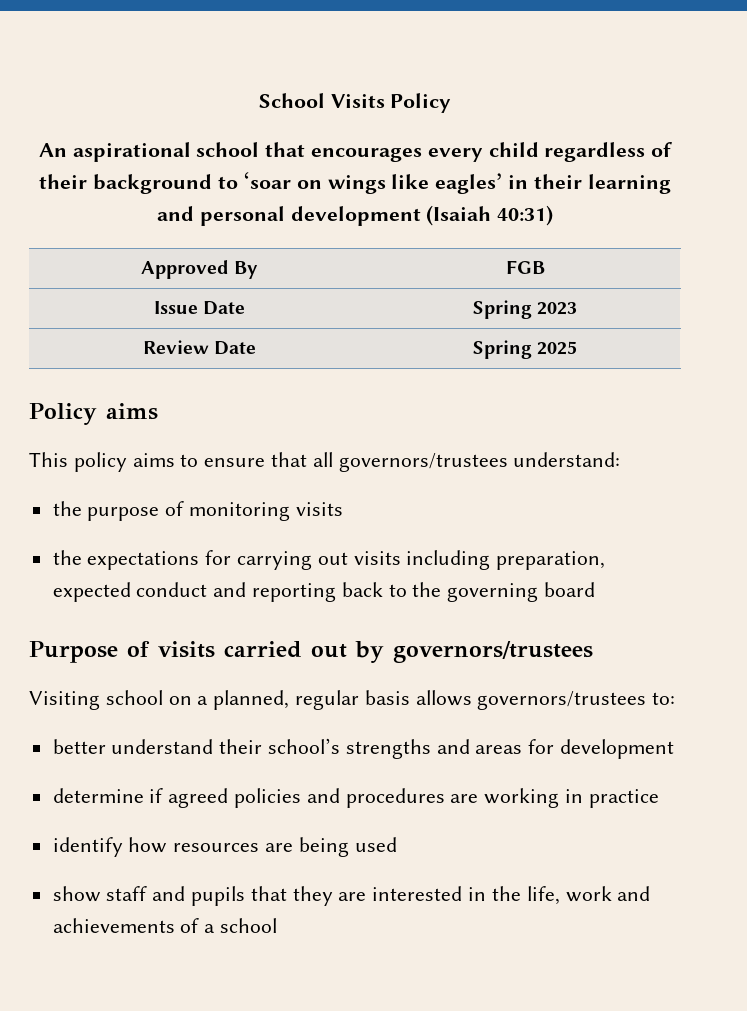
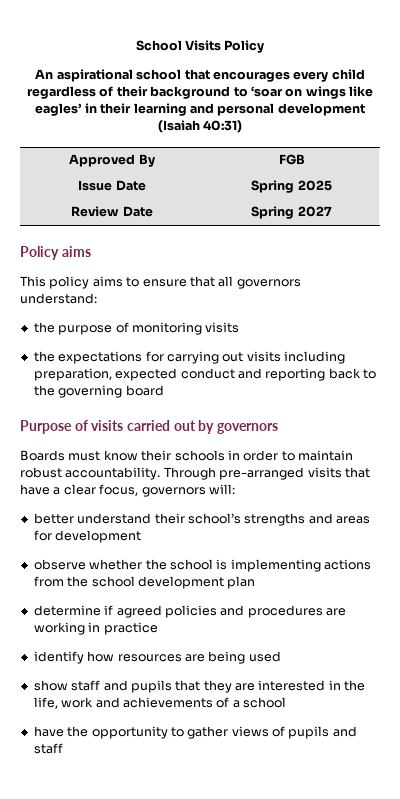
- Issue Date | Spring 2023
+ Issue Date | Spring 2025
- Review Date | Spring 2025
+ Review Date | Spring 2027
- This policy aims to ensure that all governors/trustees understand:
+ This policy aims to ensure that all governors understand:
- Purpose of visits carried out by governors/trustees
- Visiting school on a planned, regular basis allows governors/trustees to:
+ Purpose of visits carried out by governors
+ Boards must know their schools in order to maintain robust accountability. Through pre-arranged visits that have a clear focus, governors will:
+ observe whether the school is implementing actions from the school development plan
+ have the opportunity to gather views of pupils and staff

